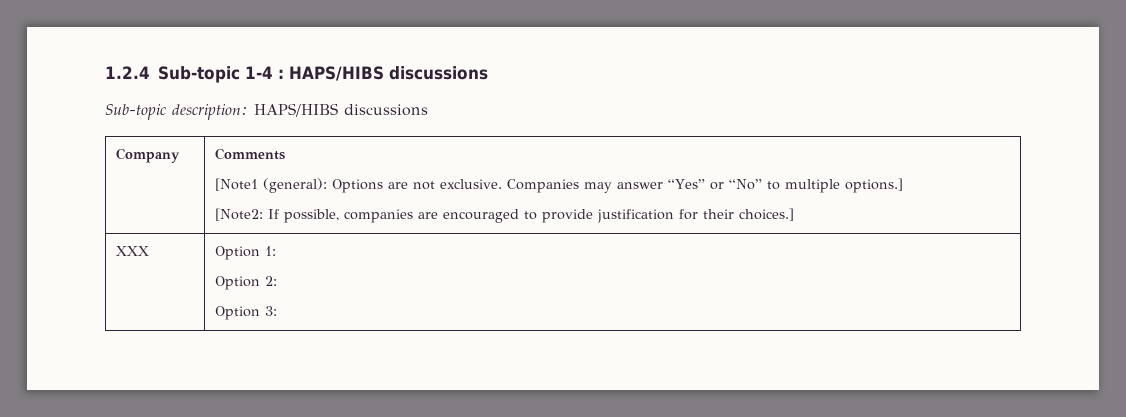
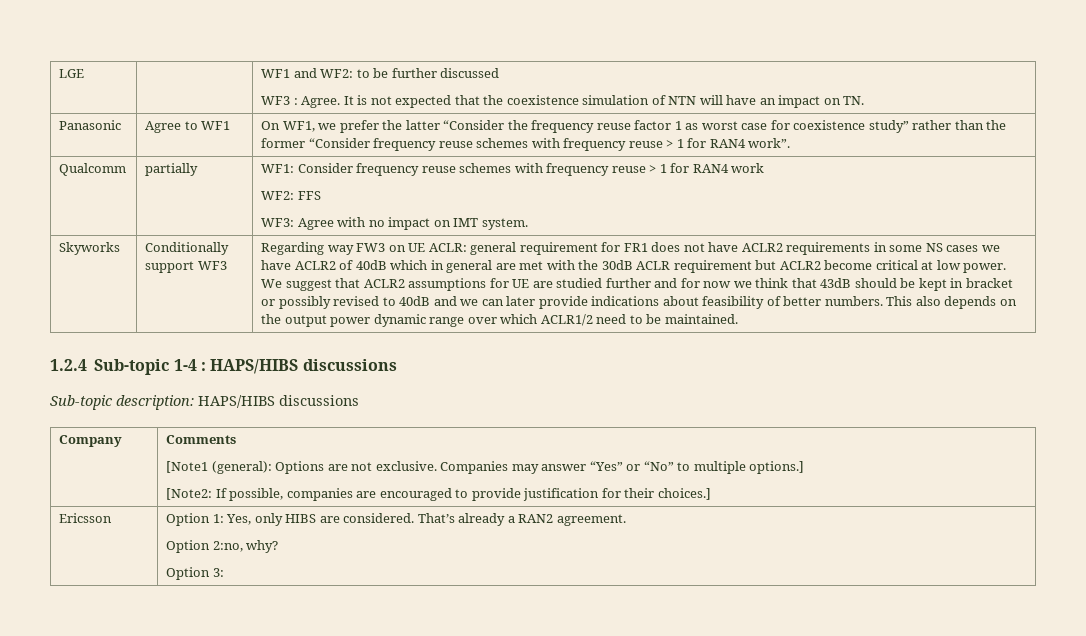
+ LGE | | WF1 and WF2: to be further discussed
+ WF3 : Agree. It is not expected that the coexistence simulation of NTN will have an impact on TN.
+ Panasonic | Agree to WF1 | On WF1, we prefer the latter “Consider the frequency reuse factor 1 as worst case for coexistence study” rather than the former “Consider frequency reuse schemes with frequency reuse > 1 for RAN4 work”.
+ Qualcomm | partially | WF1: Consider frequency reuse schemes with frequency reuse > 1 for RAN4 work
+ WF2: FFS
+ WF3: Agree with no impact on IMT system.
+ Skyworks | Conditionally support WF3 | Regarding way FW3 on UE ACLR: general requirement for FR1 does not have ACLR2 requirements in some NS cases we have ACLR2 of 40dB which in general are met with the 30dB ACLR requirement but ACLR2 become critical at low power. We suggest that ACLR2 assumptions for UE are studied further and for now we think that 43dB should be kept in bracket or possibly revised to 40dB and we can later provide indications about feasibility of better numbers. This also depends on the output power dynamic range over which ACLR1/2 need to be maintained.
- XXX | Option 1:
- Option 2:
+ Ericsson | Option 1: Yes, only HIBS are considered. That’s already a RAN2 agreement.
+ Option 2:no, why?

